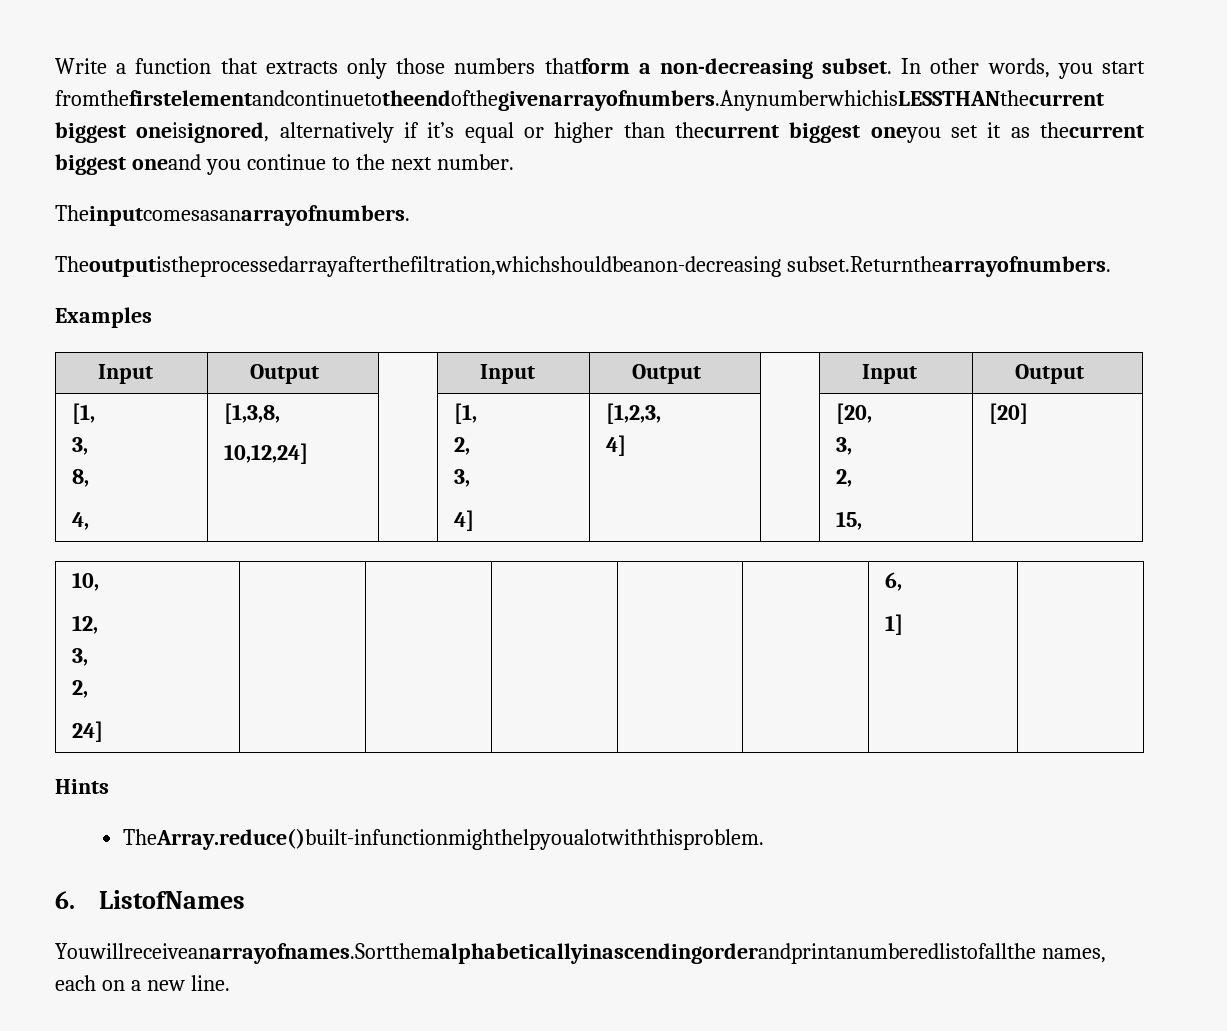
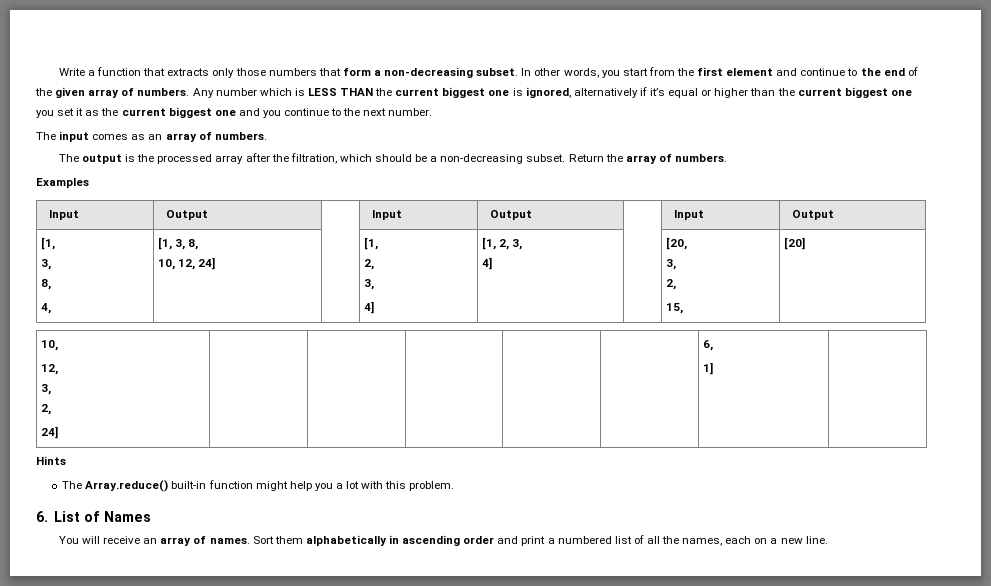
- Write a function that extracts only those numbers thatform a non-decreasing subset.
+ Write a function that extracts only those numbers that form a non-decreasing subset.
- In other words, you start fromthefirstelementandcontinuetotheendofthegivenarrayofnumbers.AnynumberwhichisLESSTHANthecurrent biggest oneisignored, alternatively if it’s equal or higher than thecurrent biggest oneyou set it as thecurrent biggest oneand you continue to the next number.
+ In other words, you start from the first element and continue to the end of the given array of numbers. Any number which is LESS THAN the current biggest one is ignored, alternatively if it’s equal or higher than the current biggest one you set it as the current biggest one and you continue to the next number.
- Theinputcomesasanarrayofnumbers.
- Theoutputistheprocessedarrayafterthefiltration,whichshouldbeanon-decreasing subset.Returnthearrayofnumbers.
+ The input comes as an array of numbers.
+ The output is the processed array after the filtration, which should be a non-decreasing subset. Return the array of numbers.
  Input | Output | | Input | Output | | Input | Output
  [1,
  3,
  8,
- 4, | [1,3,8,
- 10,12,24] | | [1,
+ 4, | [1, 3, 8,
+ 10, 12, 24] | | [1,
  2,
  3,
- 4] | [1,2,3,
+ 4] | [1, 2, 3,
- TheArray.reduce()built-infunctionmighthelpyoualotwiththisproblem.
- 6. ListofNames
- Youwillreceiveanarrayofnames.Sortthemalphabeticallyinascendingorderandprintanumberedlistofallthe names, each on a new line.
+ The Array.reduce() built-in function might help you a lot with this problem.
+ 6. List of Names
+ You will receive an array of names. Sort them alphabetically in ascending order and print a numbered list of all the names, each on a new line.

